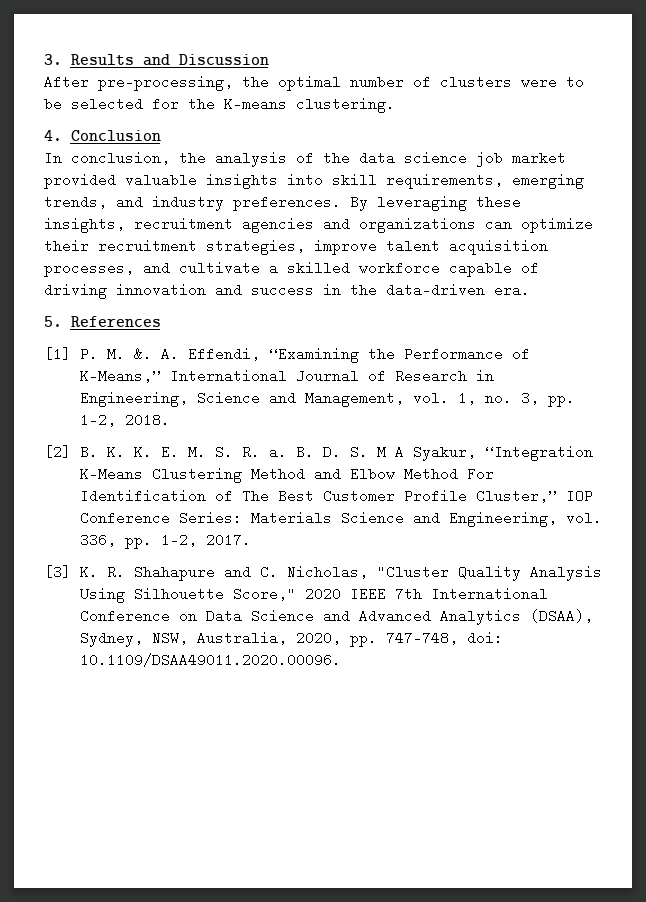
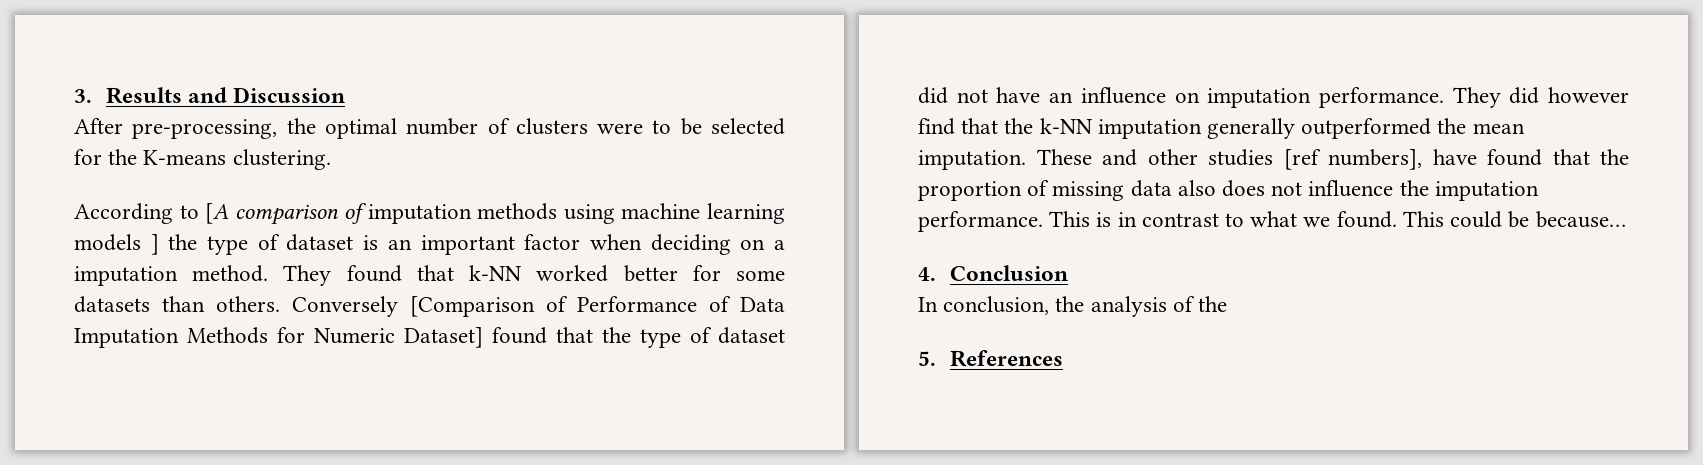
+ According to [A comparison of imputation methods using machine learning models ] the type of dataset is an important factor when deciding on a imputation method. They found that k-NN worked better for some datasets than others. Conversely [Comparison of Performance of Data Imputation Methods for Numeric Dataset] found that the type of dataset did not have an influence on imputation performance. They did however find that the k-NN imputation generally outperformed the mean imputation. These and other studies [ref numbers], have found that the proportion of missing data also does not influence the imputation performance. This is in contrast to what we found. This could be because…
- In conclusion, the analysis of the data science job market provided valuable insights into skill requirements, emerging trends, and industry preferences. By leveraging these insights, recruitment agencies and organizations can optimize their recruitment strategies, improve talent acquisition processes, and cultivate a skilled workforce capable of driving innovation and success in the data-driven era.
+ In conclusion, the analysis of the
  5. References
- [1] P. M. &. A. Effendi, “Examining the Performance of K-Means,” International Journal of Research in Engineering, Science and Management, vol. 1, no. 3, pp. 1-2, 2018.
- [2] B. K. K. E. M. S. R. a. B. D. S. M A Syakur, “Integration K-Means Clustering Method and Elbow Method For Identification of The Best Customer Profile Cluster,” IOP Conference Series: Materials Science and Engineering, vol. 336, pp. 1-2, 2017.
- [3] K. R. Shahapure and C. Nicholas, "Cluster Quality Analysis Using Silhouette Score," 2020 IEEE 7th International Conference on Data Science and Advanced Analytics (DSAA), Sydney, NSW, Australia, 2020, pp. 747-748, doi: 10.1109/DSAA49011.2020.00096.

